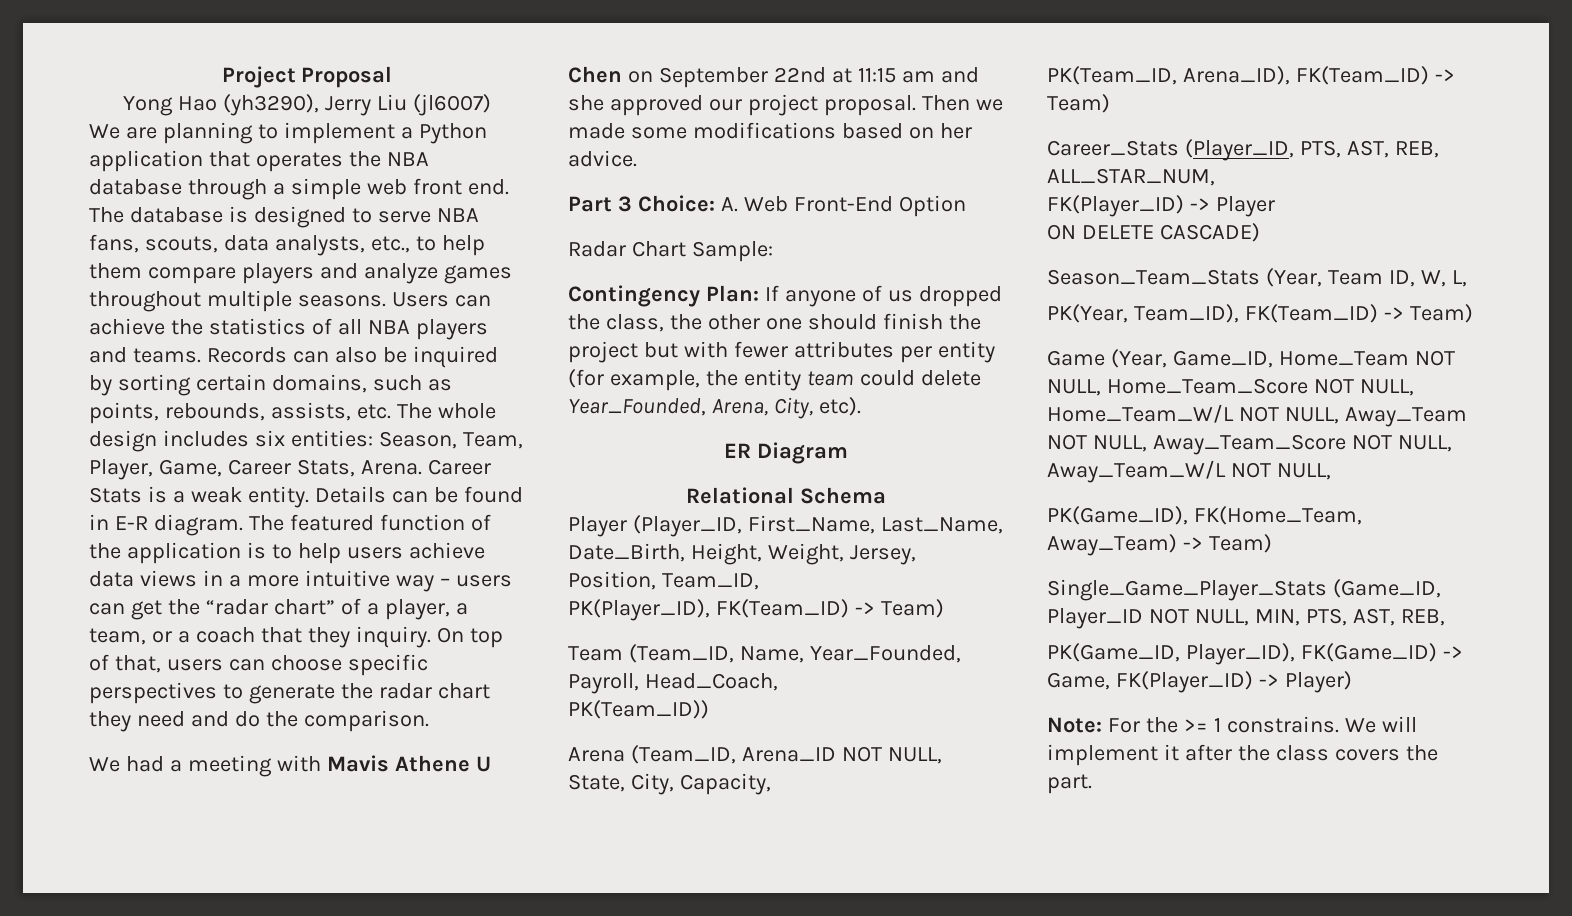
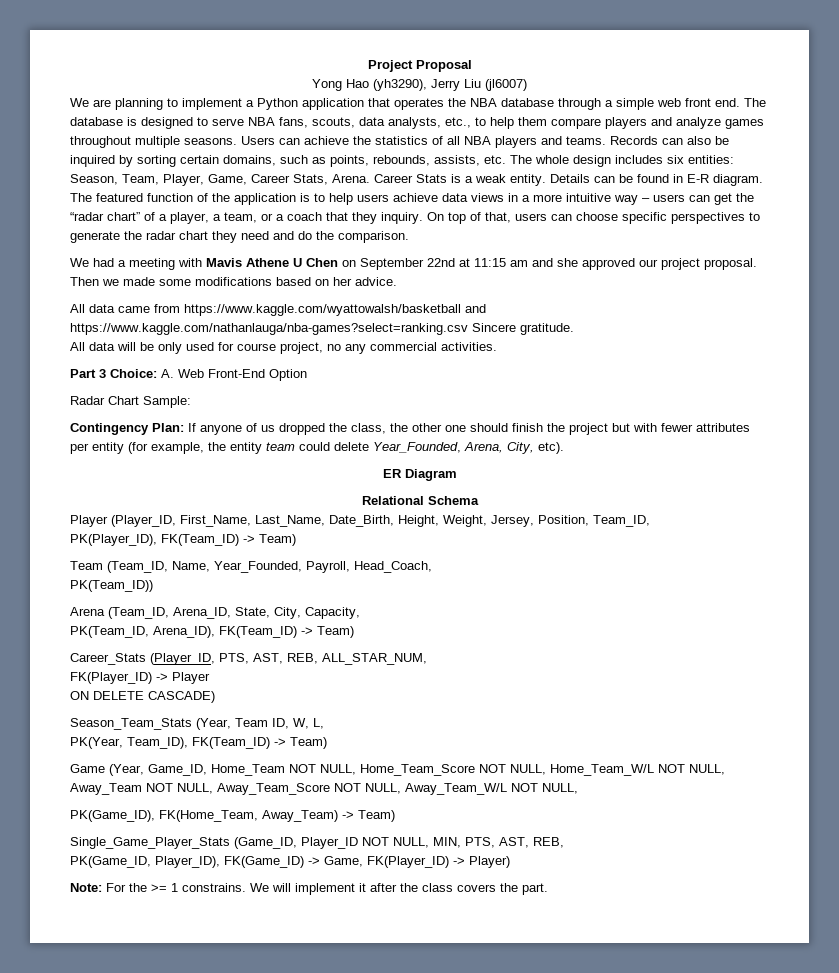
+ All data came from https://www.kaggle.com/wyattowalsh/basketball and https://www.kaggle.com/nathanlauga/nba-games?select=ranking.csv Sincere gratitude.
+ All data will be only used for course project, no any commercial activities.
- Arena (Team_ID, Arena_ID NOT NULL, State, City, Capacity,
+ Arena (Team_ID, Arena_ID, State, City, Capacity,

